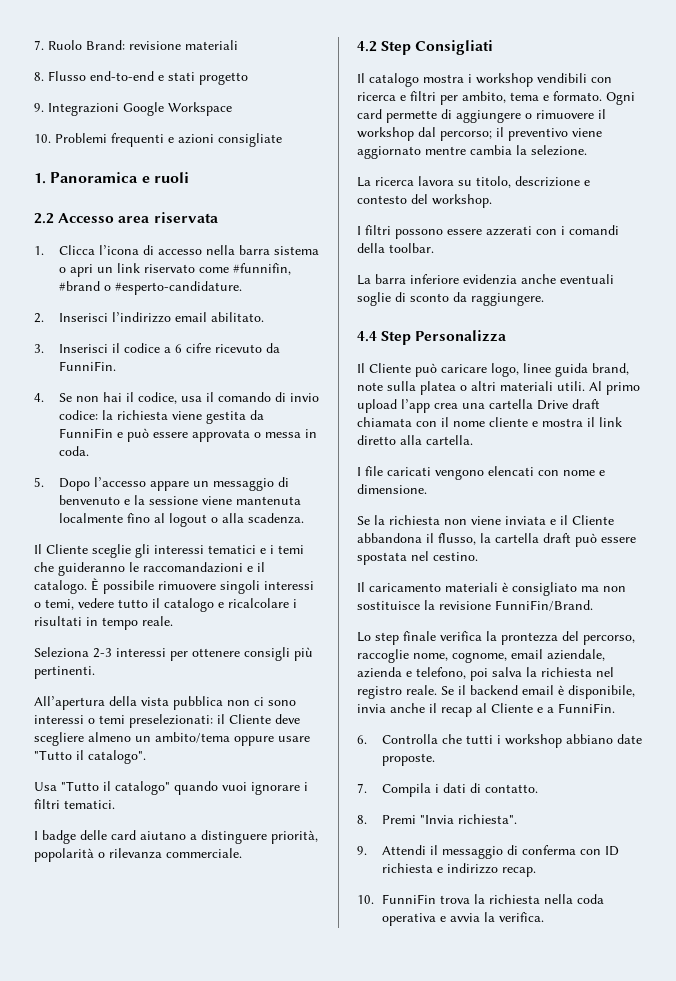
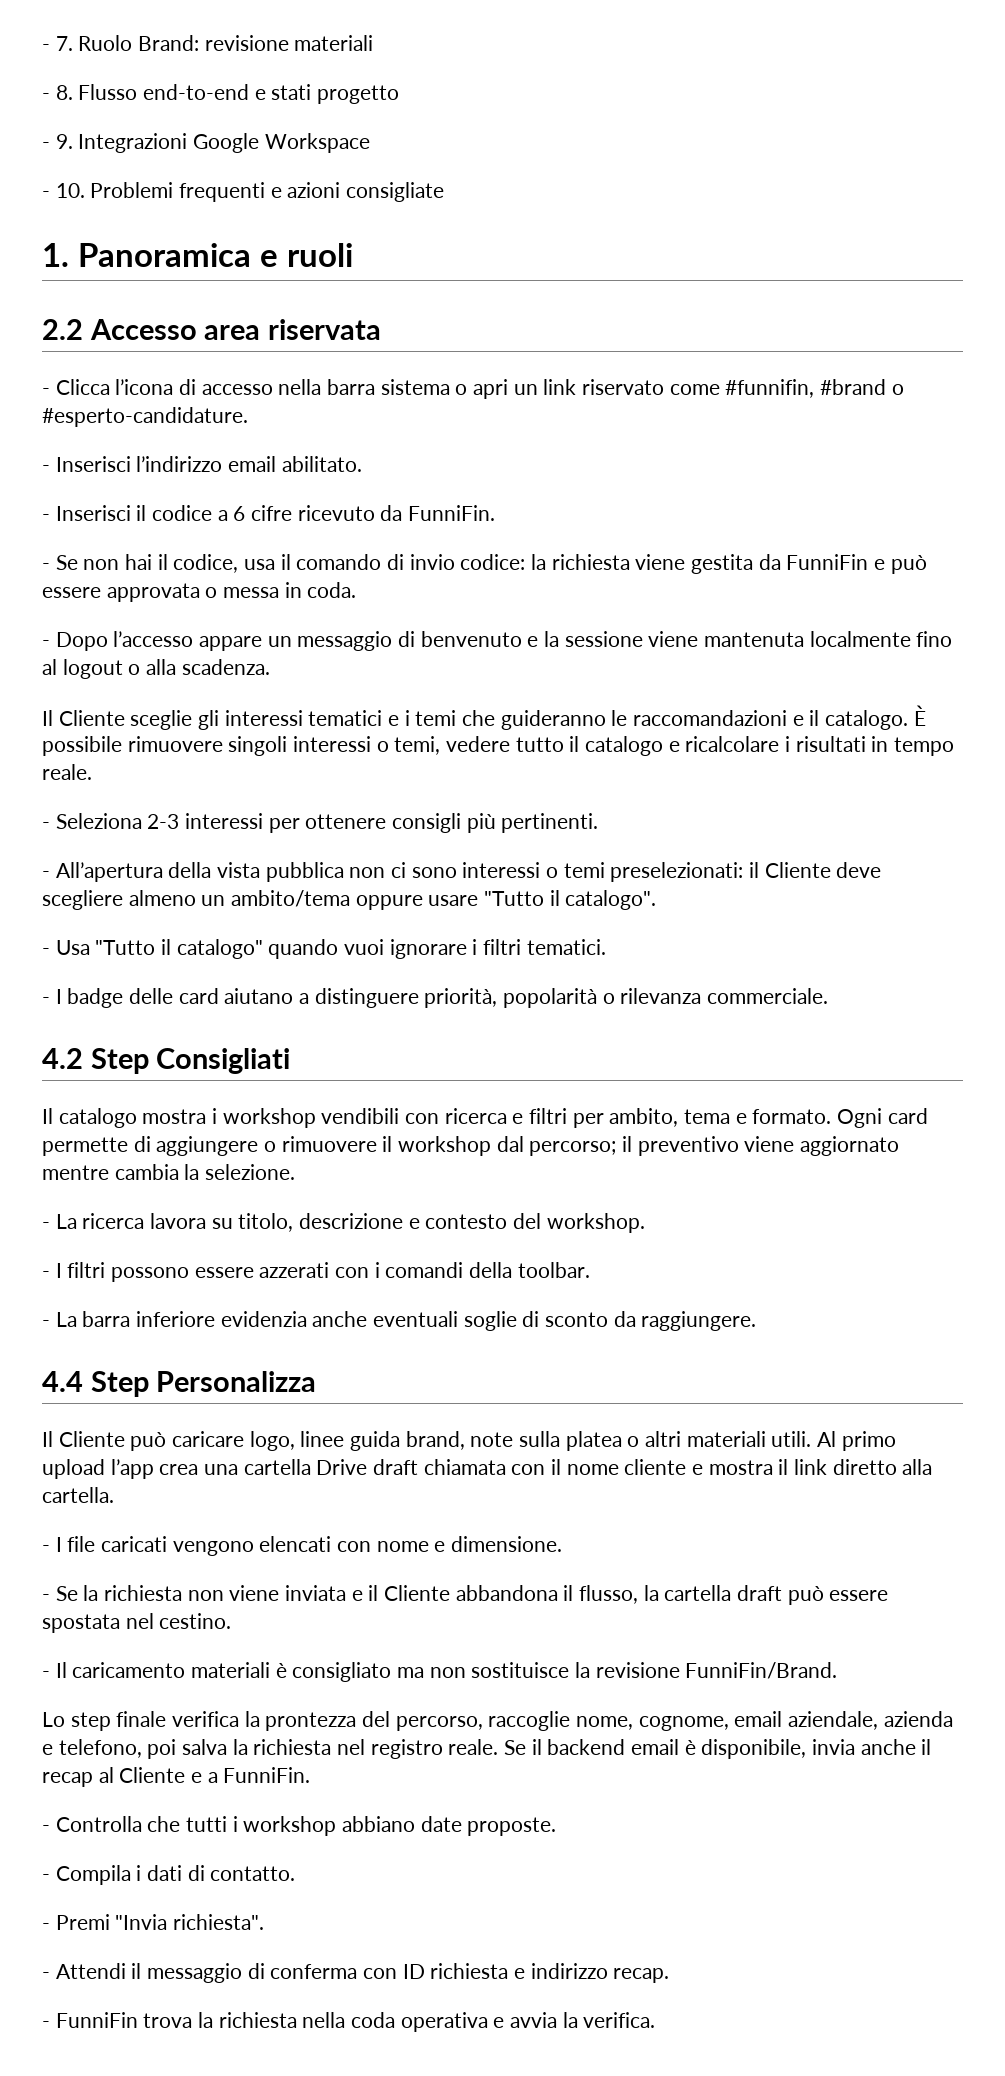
- 7. Ruolo Brand: revisione materiali
+ - 7. Ruolo Brand: revisione materiali
- 8. Flusso end-to-end e stati progetto
+ - 8. Flusso end-to-end e stati progetto
- 9. Integrazioni Google Workspace
+ - 9. Integrazioni Google Workspace
- 10. Problemi frequenti e azioni consigliate
+ - 10. Problemi frequenti e azioni consigliate
- 1. Clicca l’icona di accesso nella barra sistema o apri un link riservato come #funnifin, #brand o #esperto-candidature.
+ - Clicca l’icona di accesso nella barra sistema o apri un link riservato come #funnifin, #brand o #esperto-candidature.
- 2. Inserisci l’indirizzo email abilitato.
+ - Inserisci l’indirizzo email abilitato.
- 3. Inserisci il codice a 6 cifre ricevuto da FunniFin.
+ - Inserisci il codice a 6 cifre ricevuto da FunniFin.
- 4. Se non hai il codice, usa il comando di invio codice: la richiesta viene gestita da FunniFin e può essere approvata o messa in coda.
+ - Se non hai il codice, usa il comando di invio codice: la richiesta viene gestita da FunniFin e può essere approvata o messa in coda.
- 5. Dopo l’accesso appare un messaggio di benvenuto e la sessione viene mantenuta localmente fino al logout o alla scadenza.
+ - Dopo l’accesso appare un messaggio di benvenuto e la sessione viene mantenuta localmente fino al logout o alla scadenza.
- Seleziona 2-3 interessi per ottenere consigli più pertinenti.
+ - Seleziona 2-3 interessi per ottenere consigli più pertinenti.
- All’apertura della vista pubblica non ci sono interessi o temi preselezionati: il Cliente deve scegliere almeno un ambito/tema oppure usare "Tutto il catalogo".
+ - All’apertura della vista pubblica non ci sono interessi o temi preselezionati: il Cliente deve scegliere almeno un ambito/tema oppure usare "Tutto il catalogo".
- Usa "Tutto il catalogo" quando vuoi ignorare i filtri tematici.
+ - Usa "Tutto il catalogo" quando vuoi ignorare i filtri tematici.
- I badge delle card aiutano a distinguere priorità, popolarità o rilevanza commerciale.
+ - I badge delle card aiutano a distinguere priorità, popolarità o rilevanza commerciale.
- La ricerca lavora su titolo, descrizione e contesto del workshop.
+ - La ricerca lavora su titolo, descrizione e contesto del workshop.
- I filtri possono essere azzerati con i comandi della toolbar.
+ - I filtri possono essere azzerati con i comandi della toolbar.
- La barra inferiore evidenzia anche eventuali soglie di sconto da raggiungere.
+ - La barra inferiore evidenzia anche eventuali soglie di sconto da raggiungere.
- I file caricati vengono elencati con nome e dimensione.
+ - I file caricati vengono elencati con nome e dimensione.
- Se la richiesta non viene inviata e il Cliente abbandona il flusso, la cartella draft può essere spostata nel cestino.
+ - Se la richiesta non viene inviata e il Cliente abbandona il flusso, la cartella draft può essere spostata nel cestino.
- Il caricamento materiali è consigliato ma non sostituisce la revisione FunniFin/Brand.
+ - Il caricamento materiali è consigliato ma non sostituisce la revisione FunniFin/Brand.
- 6. Controlla che tutti i workshop abbiano date proposte.
+ - Controlla che tutti i workshop abbiano date proposte.
- 7. Compila i dati di contatto.
+ - Compila i dati di contatto.
- 8. Premi "Invia richiesta".
+ - Premi "Invia richiesta".
- 9. Attendi il messaggio di conferma con ID richiesta e indirizzo recap.
+ - Attendi il messaggio di conferma con ID richiesta e indirizzo recap.
- 10. FunniFin trova la richiesta nella coda operativa e avvia la verifica.
+ - FunniFin trova la richiesta nella coda operativa e avvia la verifica.

